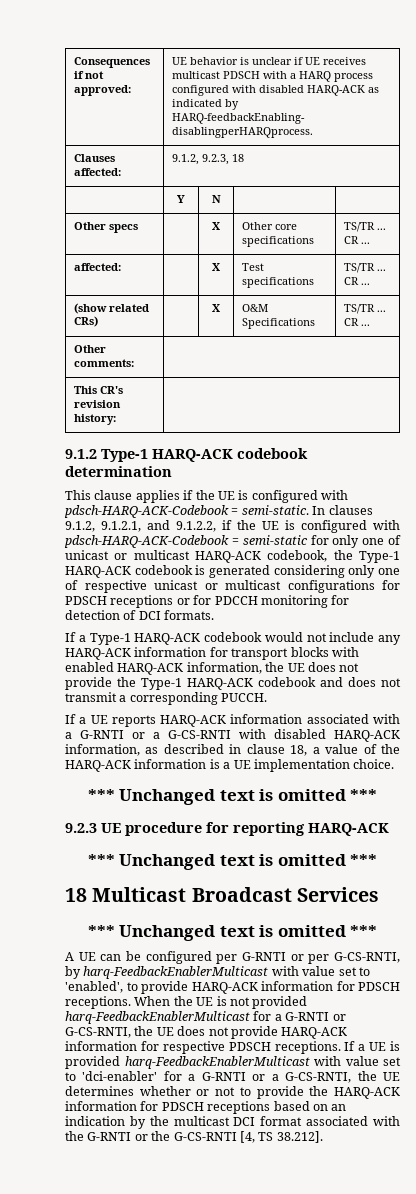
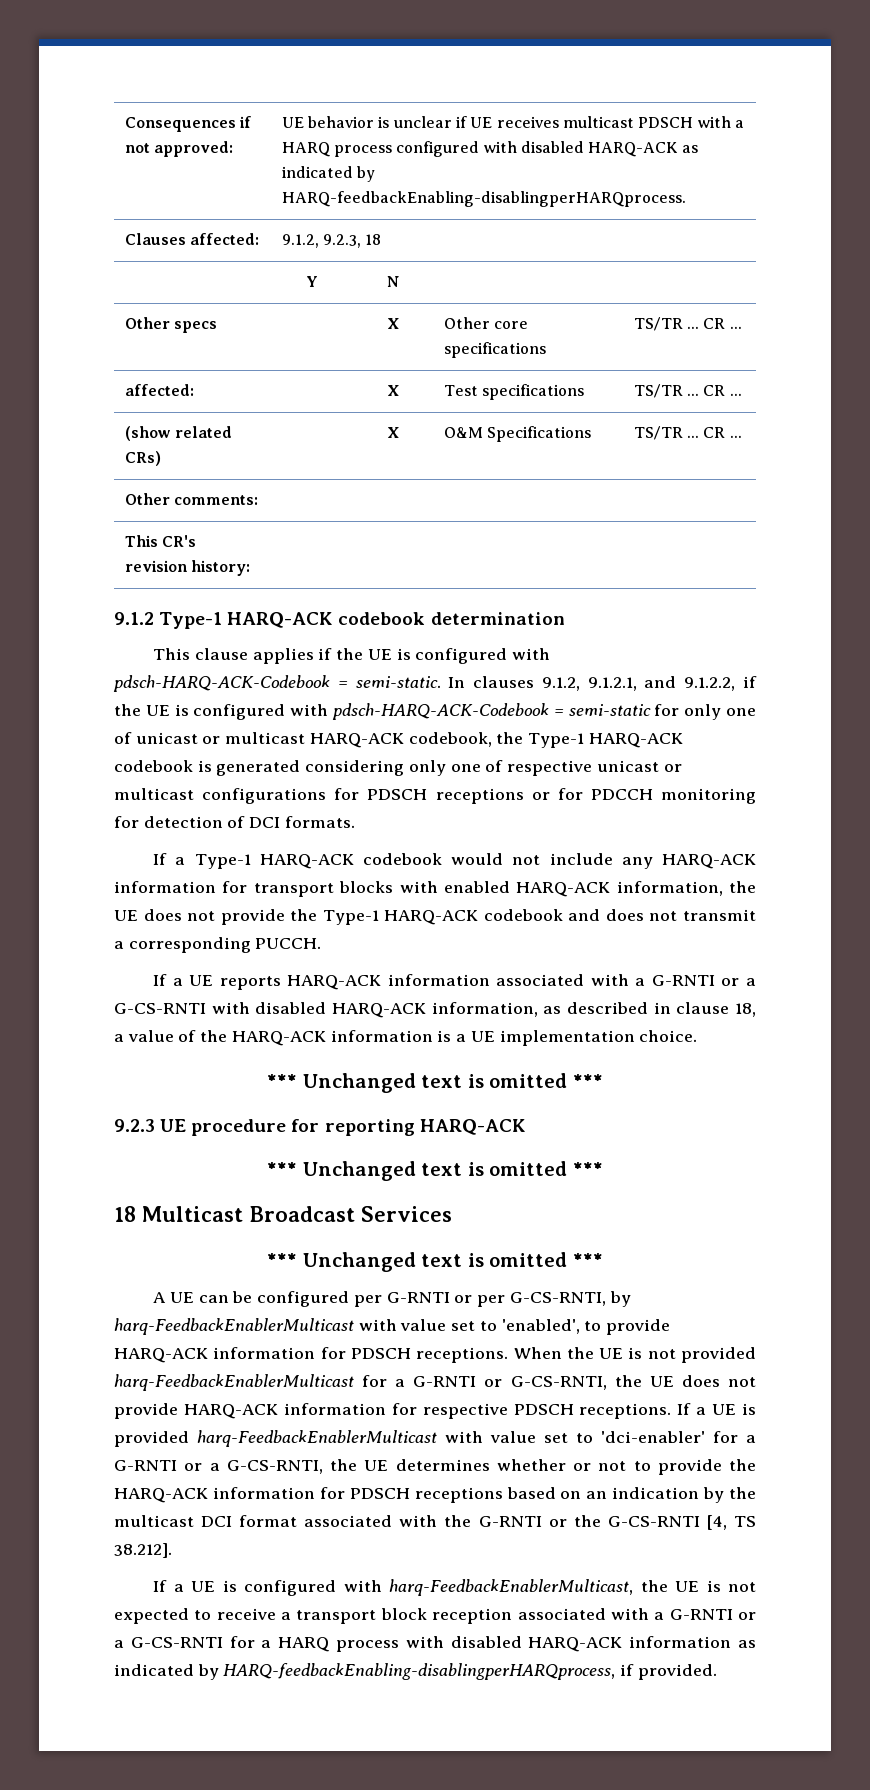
+ If a UE is configured with harq-FeedbackEnablerMulticast, the UE is not expected to receive a transport block reception associated with a G-RNTI or a G-CS-RNTI for a HARQ process with disabled HARQ-ACK information as indicated by HARQ-feedbackEnabling-disablingperHARQprocess, if provided.

